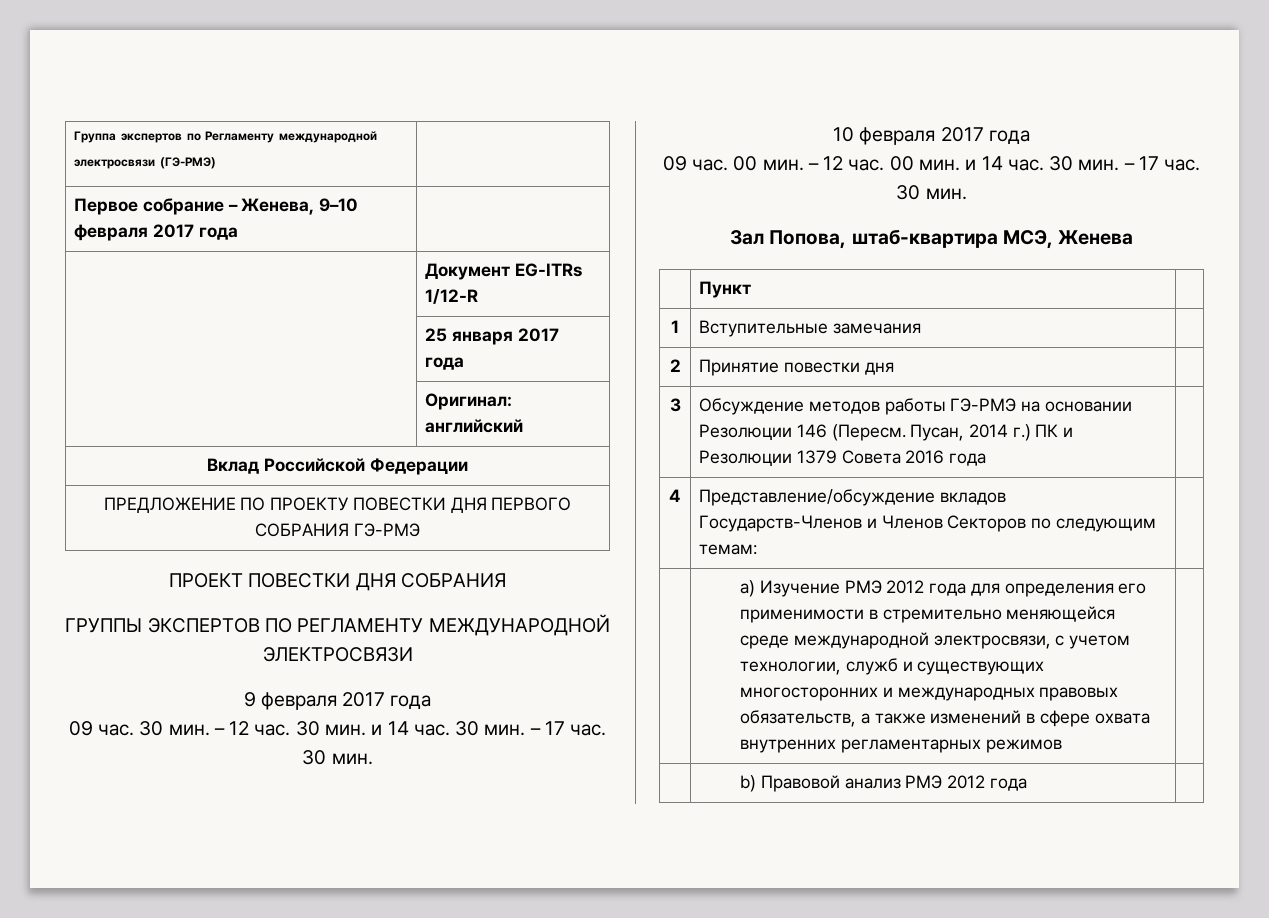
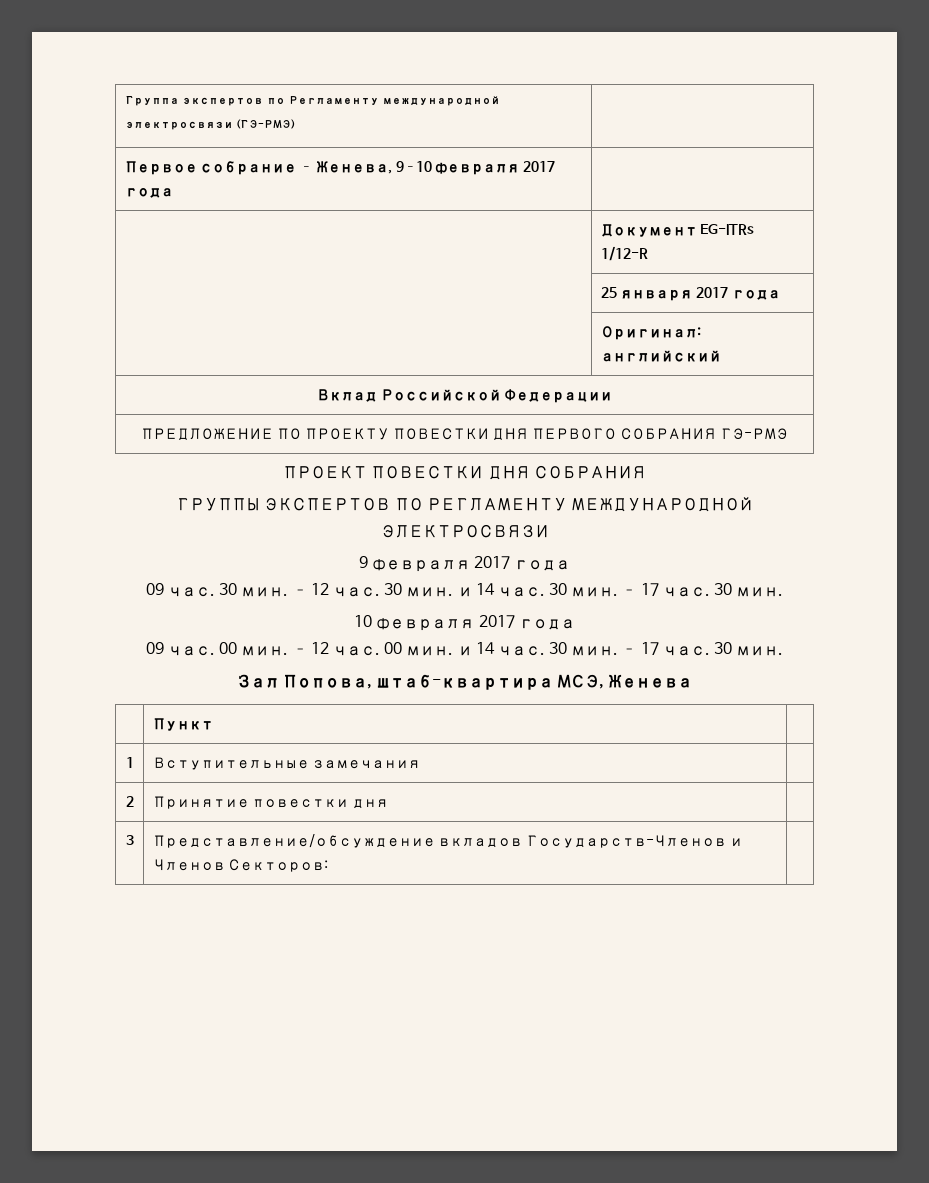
- 3 | Обсуждение методов работы ГЭ-РМЭ на основании Резолюции 146 (Пересм. Пусан, 2014 г.) ПК и Резолюции 1379 Совета 2016 года |
- 4 | Представление/обсуждение вкладов Государств-Членов и Членов Секторов по следующим темам: |
- | а) Изучение РМЭ 2012 года для определения его применимости в стремительно меняющейся среде международной электросвязи, с учетом технологии, служб и существующих многосторонних и международных правовых обязательств, а также изменений в сфере охвата внутренних регламентарных режимов |
- | b) Правовой анализ РМЭ 2012 года |
+ 3 | Представление/обсуждение вкладов Государств-Членов и Членов Секторов: |

